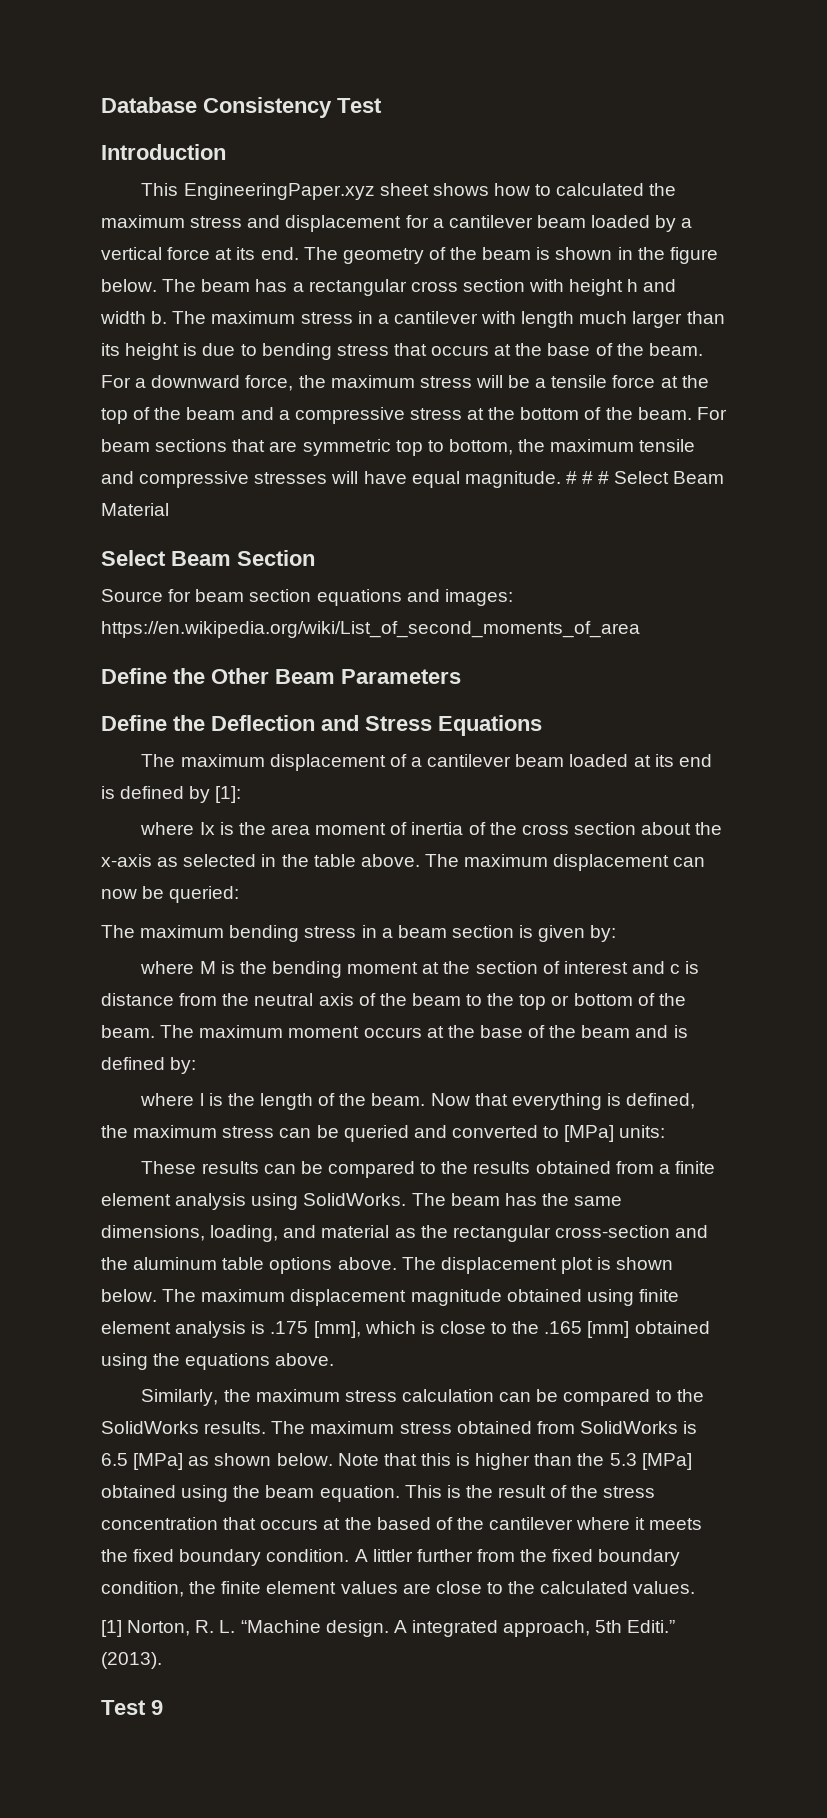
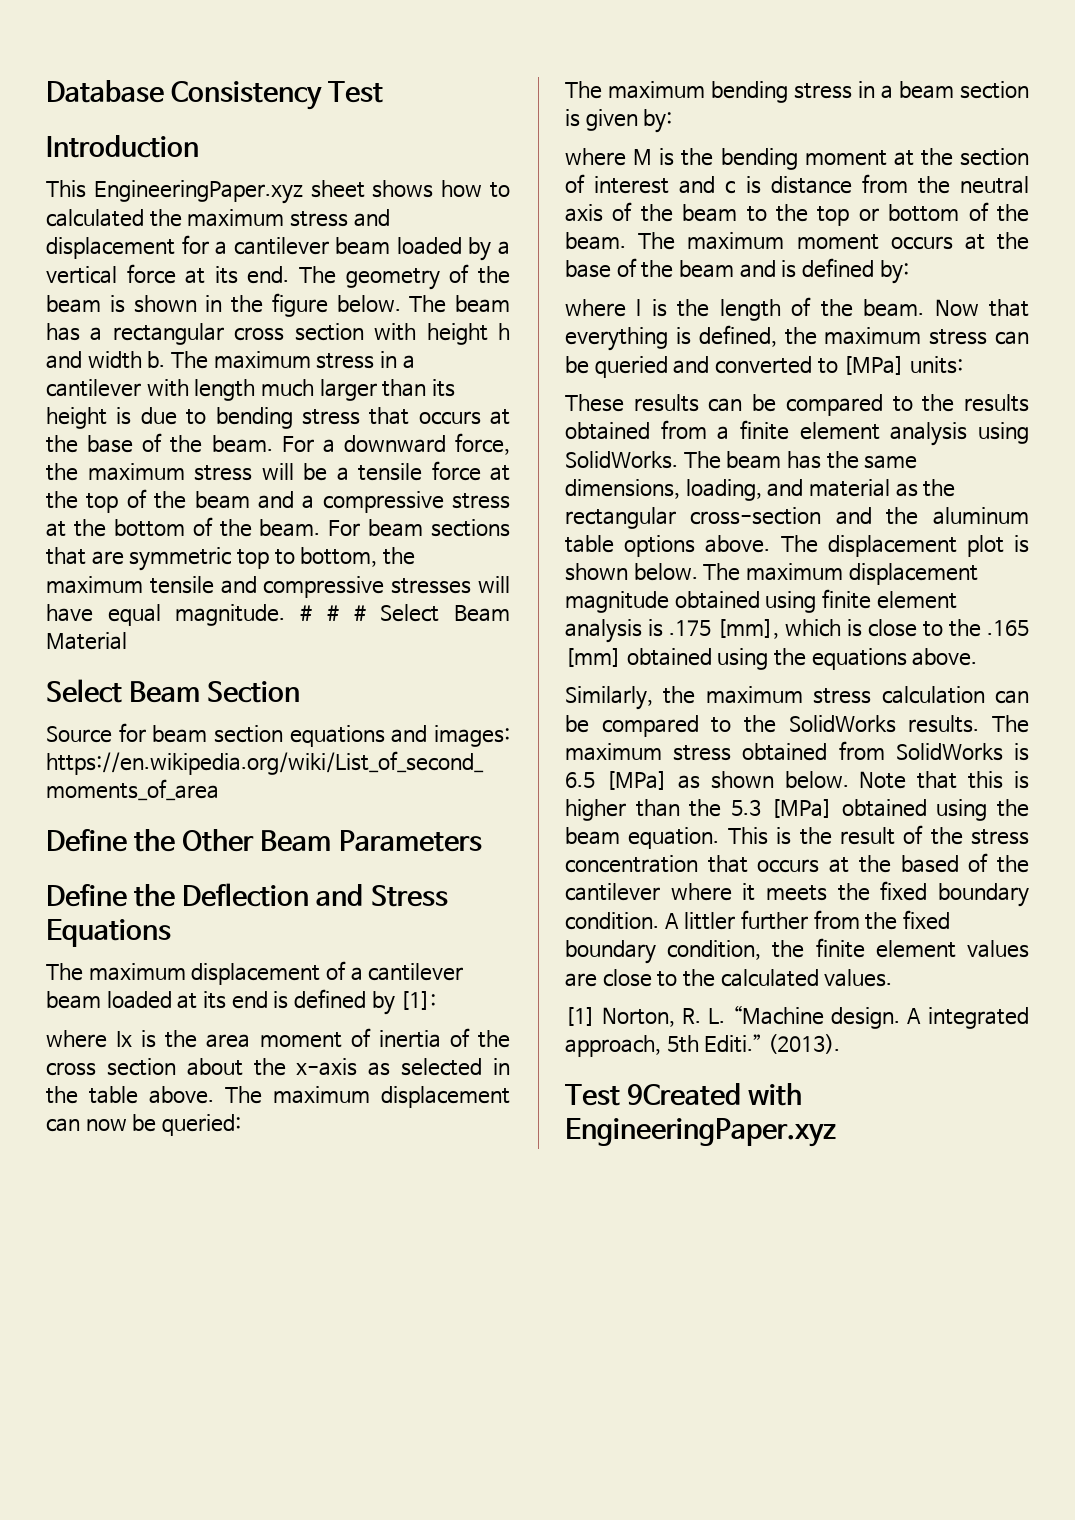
- Test 9
+ Test 9Created with EngineeringPaper.xyz

